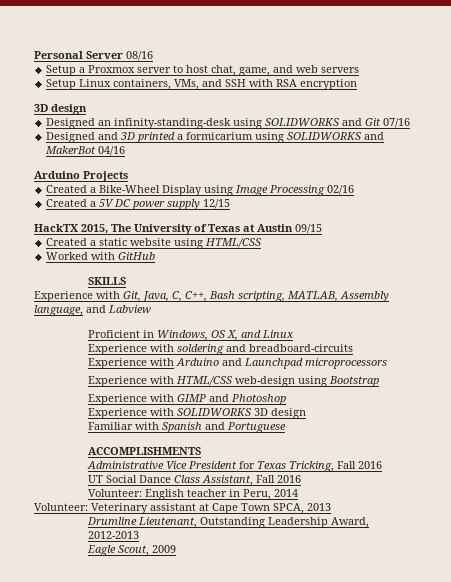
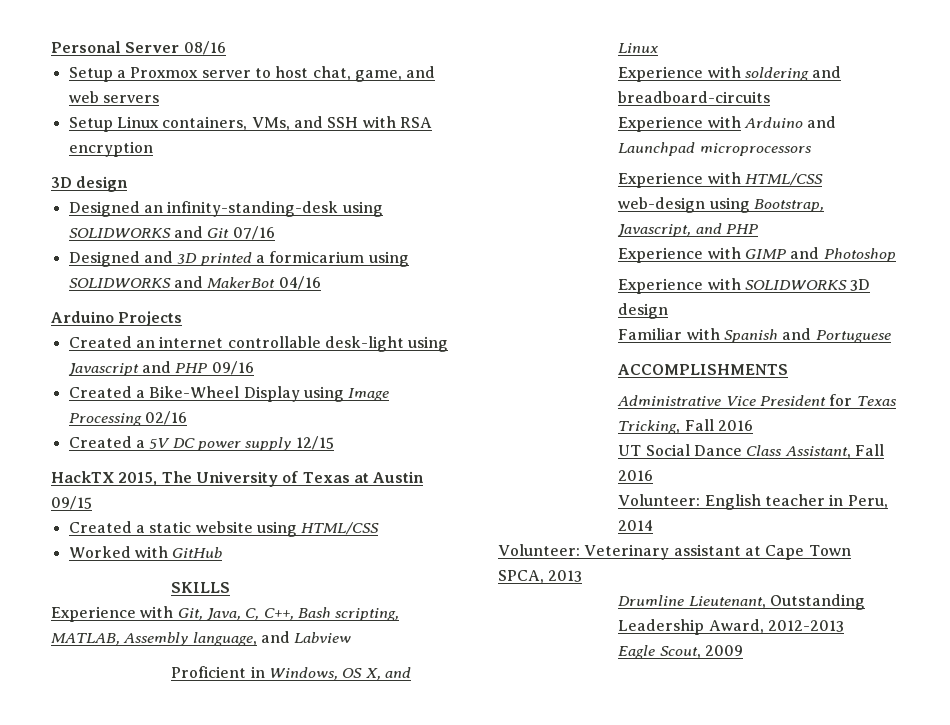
+ Created an internet controllable desk-light using Javascript and PHP 09/16
- Experience with HTML/CSS web-design using Bootstrap
+ Experience with HTML/CSS web-design using Bootstrap, Javascript, and PHP

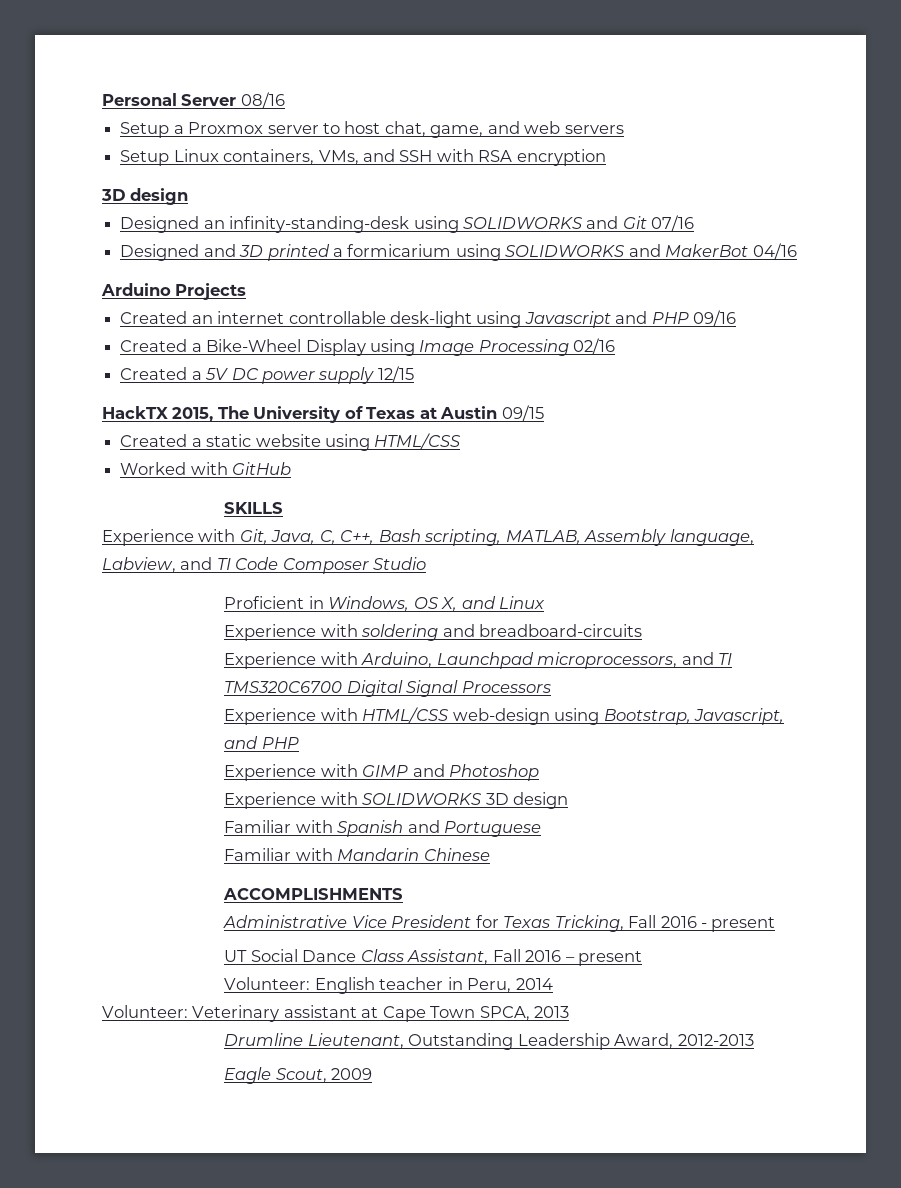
- Experience with Git, Java, C, C++, Bash scripting, MATLAB, Assembly language, and Labview
+ Experience with Git, Java, C, C++, Bash scripting, MATLAB, Assembly language, Labview, and TI Code Composer Studio
- Experience with Arduino and Launchpad microprocessors
+ Experience with Arduino, Launchpad microprocessors, and TI TMS320C6700 Digital Signal Processors
+ Familiar with Mandarin Chinese
- Administrative Vice President for Texas Tricking, Fall 2016
+ Administrative Vice President for Texas Tricking, Fall 2016 - present
- UT Social Dance Class Assistant, Fall 2016
+ UT Social Dance Class Assistant, Fall 2016 – present

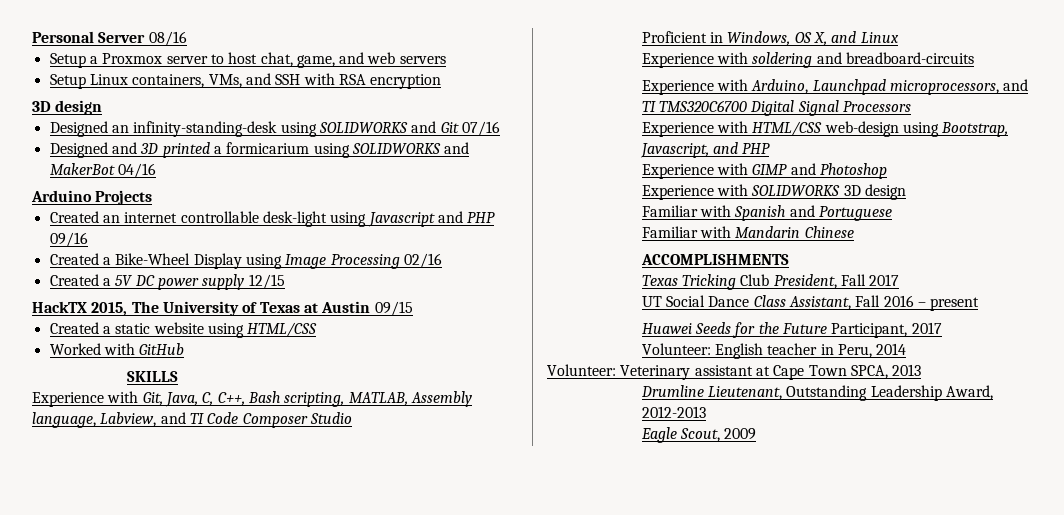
- Administrative Vice President for Texas Tricking, Fall 2016 - present
+ Texas Tricking Club President, Fall 2017
+ Huawei Seeds for the Future Participant, 2017

